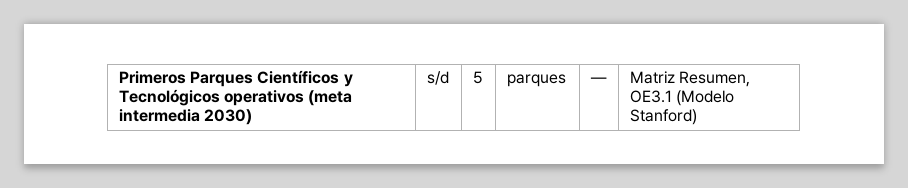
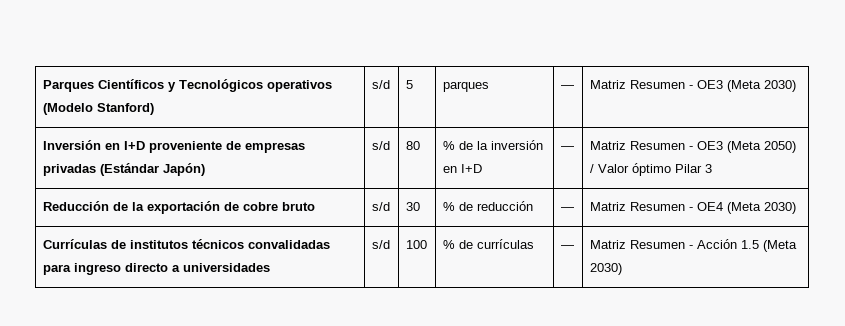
- Primeros Parques Científicos y Tecnológicos operativos (meta intermedia 2030) | s/d | 5 | parques | — | Matriz Resumen, OE3.1 (Modelo Stanford)
+ Parques Científicos y Tecnológicos operativos (Modelo Stanford) | s/d | 5 | parques | — | Matriz Resumen - OE3 (Meta 2030)
+ Inversión en I+D proveniente de empresas privadas (Estándar Japón) | s/d | 80 | % de la inversión en I+D | — | Matriz Resumen - OE3 (Meta 2050) / Valor óptimo Pilar 3
+ Reducción de la exportación de cobre bruto | s/d | 30 | % de reducción | — | Matriz Resumen - OE4 (Meta 2030)
+ Currículas de institutos técnicos convalidadas para ingreso directo a universidades | s/d | 100 | % de currículas | — | Matriz Resumen - Acción 1.5 (Meta 2030)

